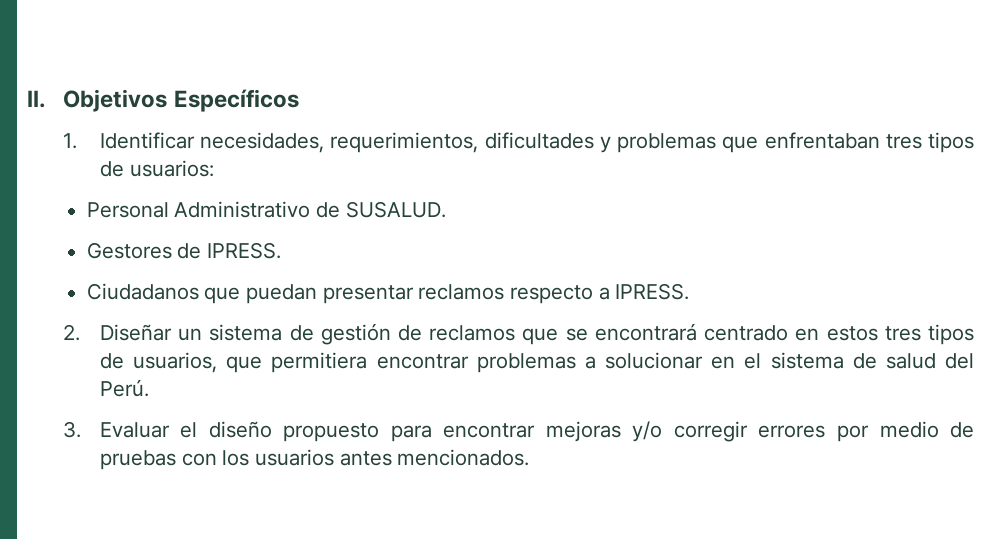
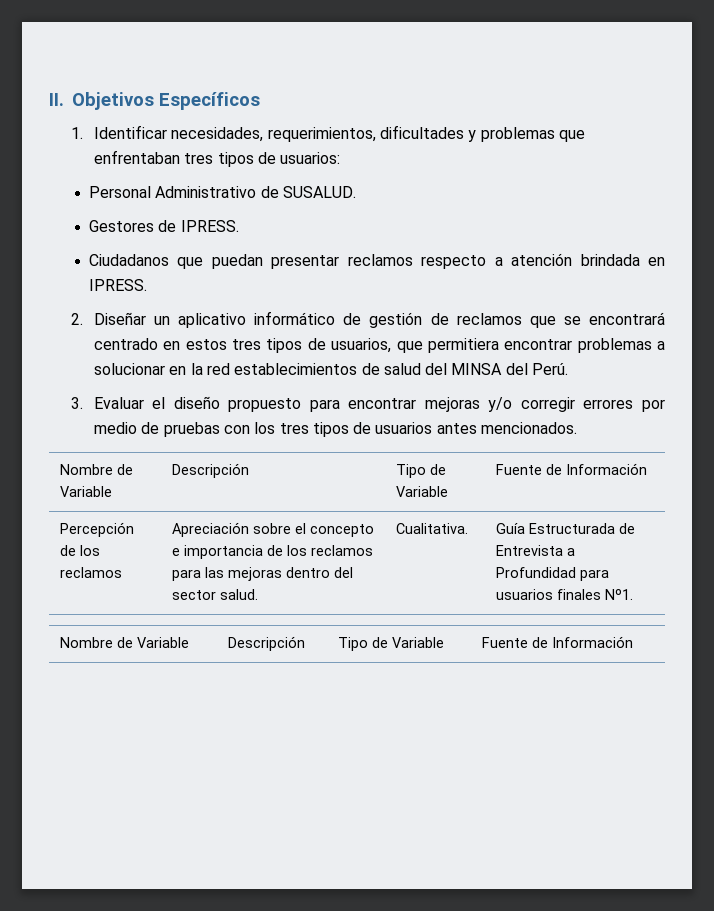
- Ciudadanos que puedan presentar reclamos respecto a IPRESS.
+ Ciudadanos que puedan presentar reclamos respecto a atención brindada en IPRESS.
- 2. Diseñar un sistema de gestión de reclamos que se encontrará centrado en estos tres tipos de usuarios, que permitiera encontrar problemas a solucionar en el sistema de salud del Perú.
+ 2. Diseñar un aplicativo informático de gestión de reclamos que se encontrará centrado en estos tres tipos de usuarios, que permitiera encontrar problemas a solucionar en la red establecimientos de salud del MINSA del Perú.
- 3. Evaluar el diseño propuesto para encontrar mejoras y/o corregir errores por medio de pruebas con los usuarios antes mencionados.
+ 3. Evaluar el diseño propuesto para encontrar mejoras y/o corregir errores por medio de pruebas con los tres tipos de usuarios antes mencionados.
+ Nombre de Variable | Descripción | Tipo de Variable | Fuente de Información
+ Percepción de los reclamos | Apreciación sobre el concepto e importancia de los reclamos para las mejoras dentro del sector salud. | Cualitativa. | Guía Estructurada de Entrevista a Profundidad para usuarios finales Nº1.
+ Nombre de Variable | Descripción | Tipo de Variable | Fuente de Información

